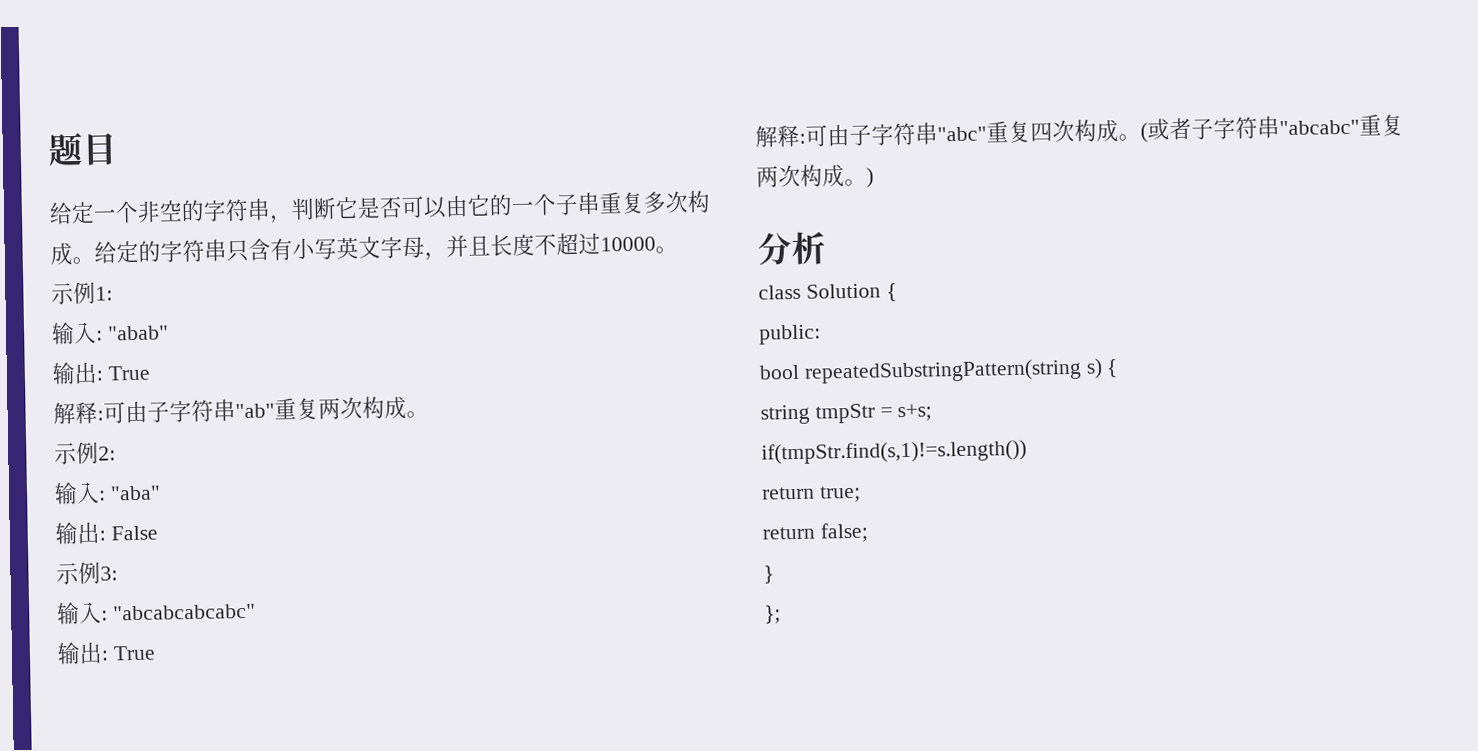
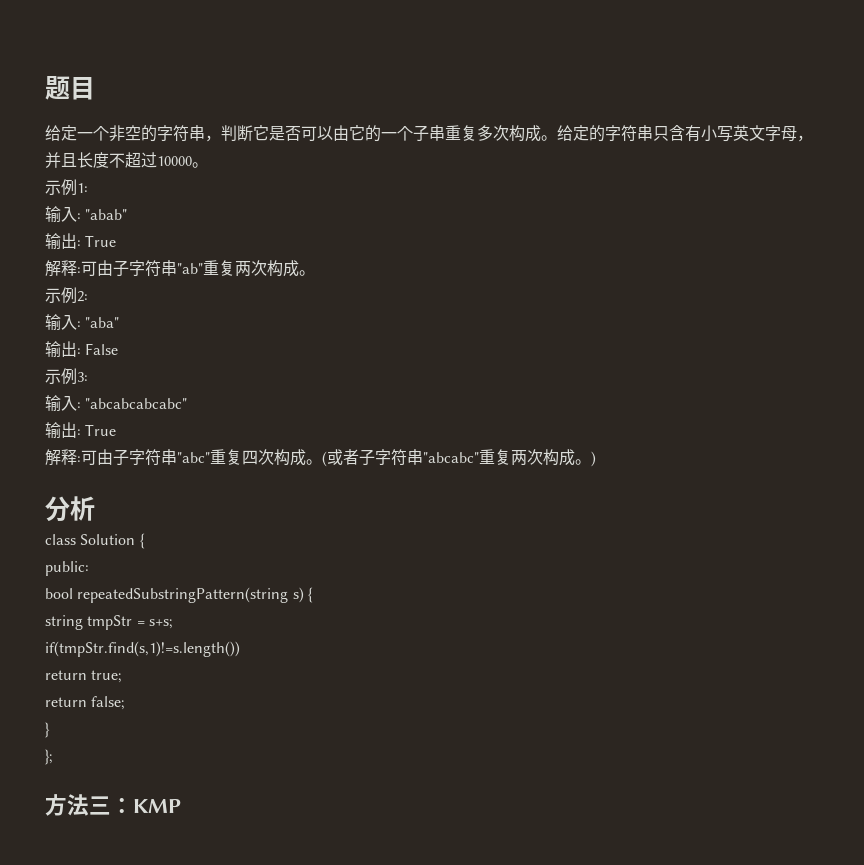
+ 方法三：KMP

